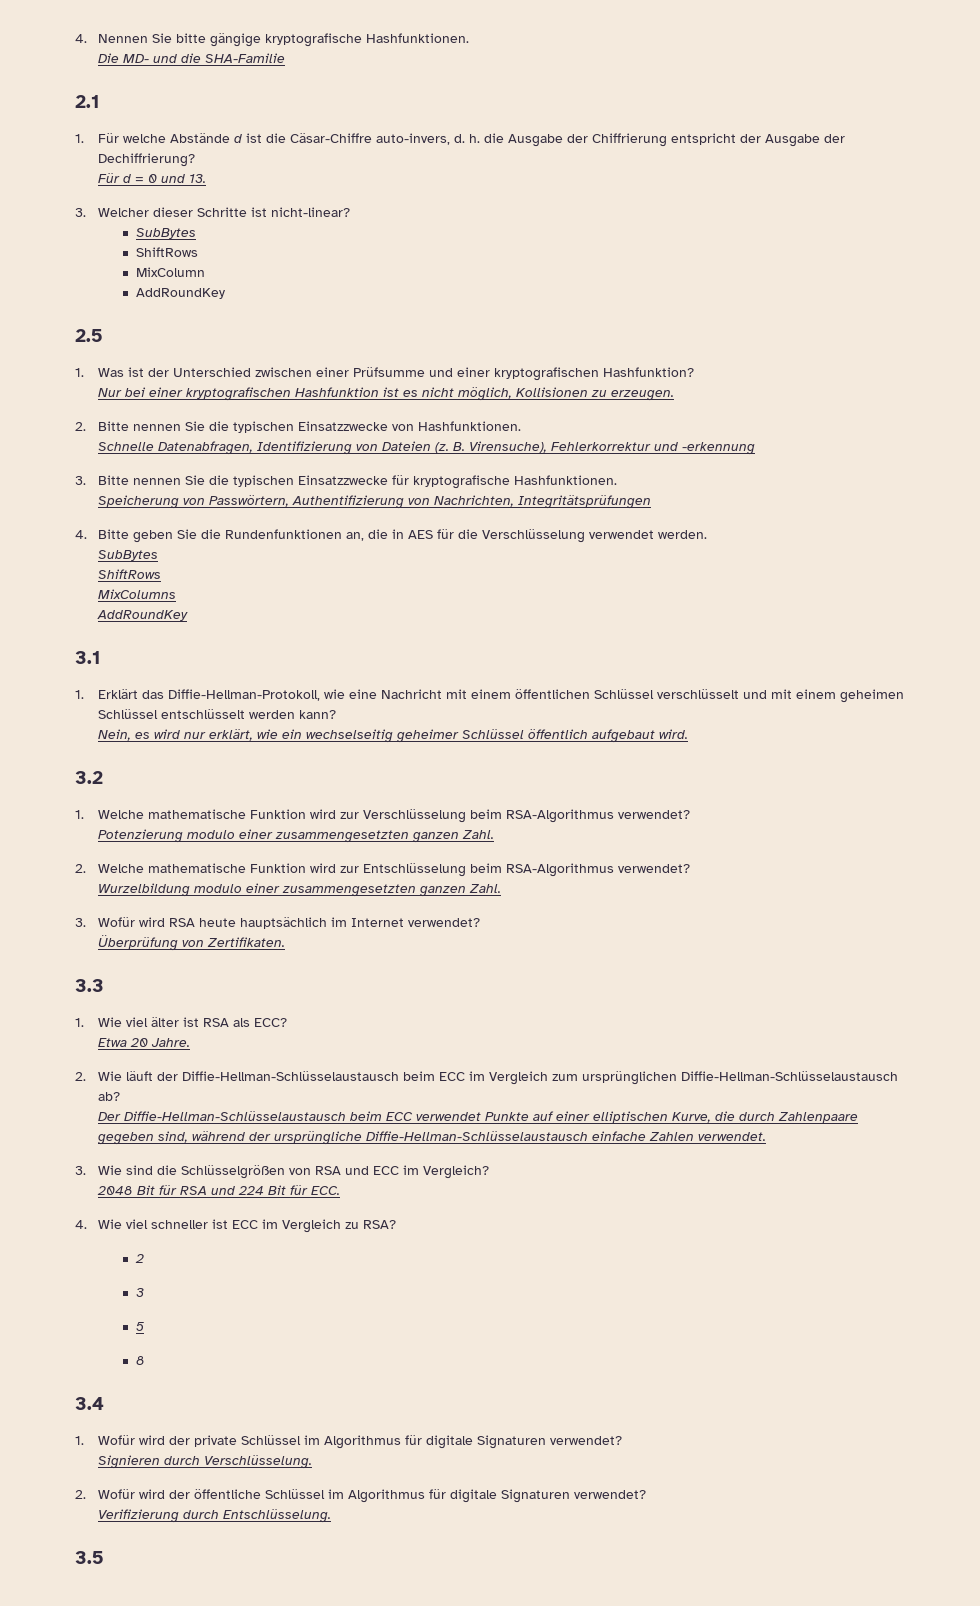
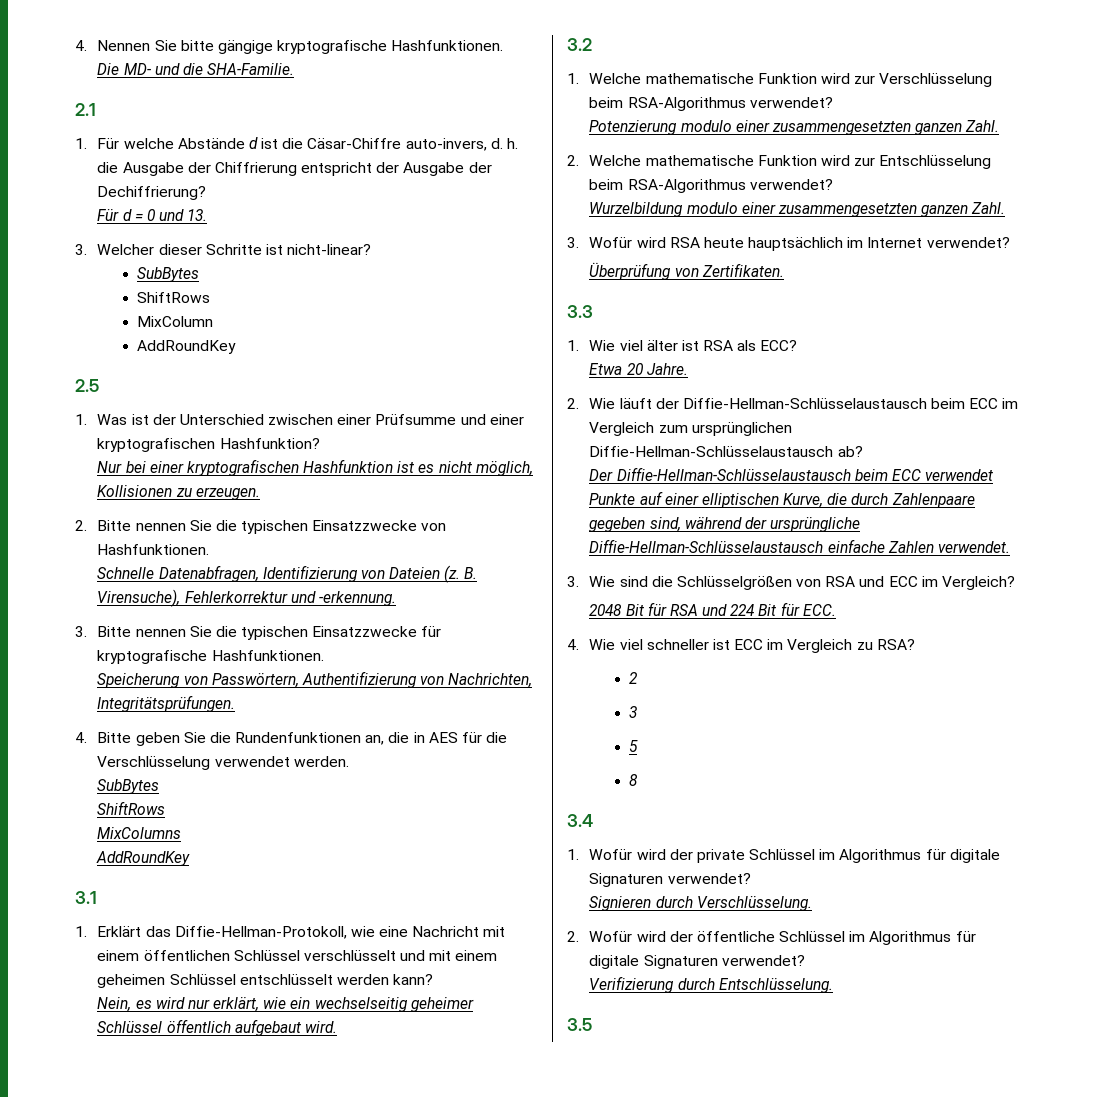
- Die MD- und die SHA-Familie
+ Die MD- und die SHA-Familie.
- B. Virensuche), Fehlerkorrektur und -erkennung
+ B. Virensuche), Fehlerkorrektur und -erkennung.
- Speicherung von Passwörtern, Authentifizierung von Nachrichten, Integritätsprüfungen
+ Speicherung von Passwörtern, Authentifizierung von Nachrichten, Integritätsprüfungen.

